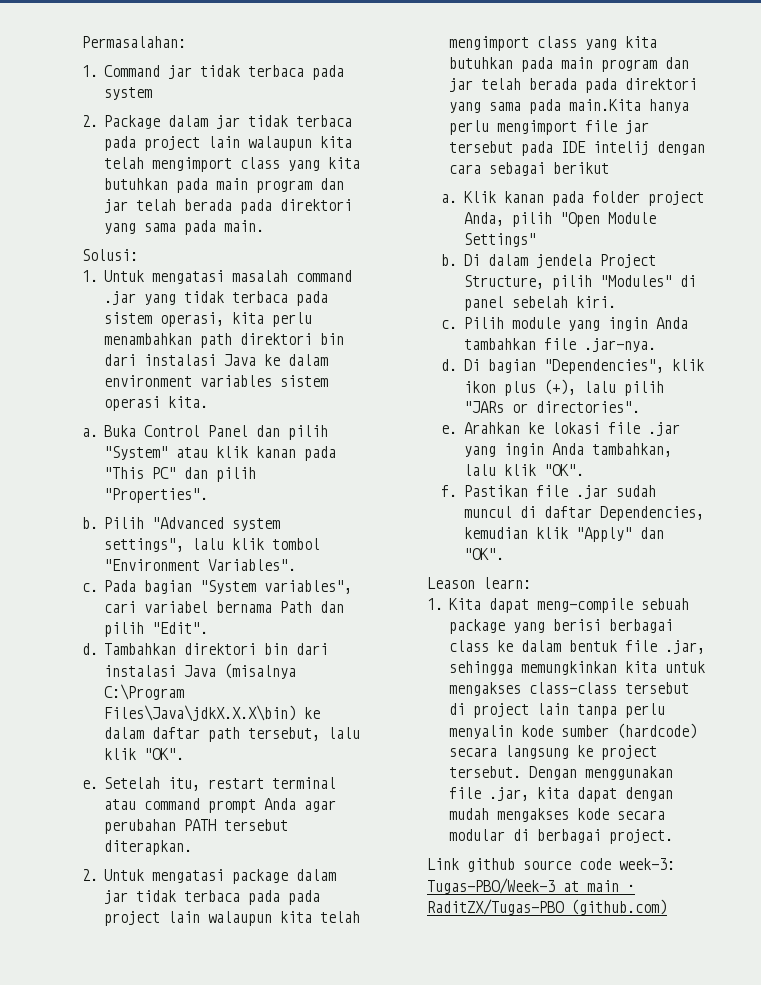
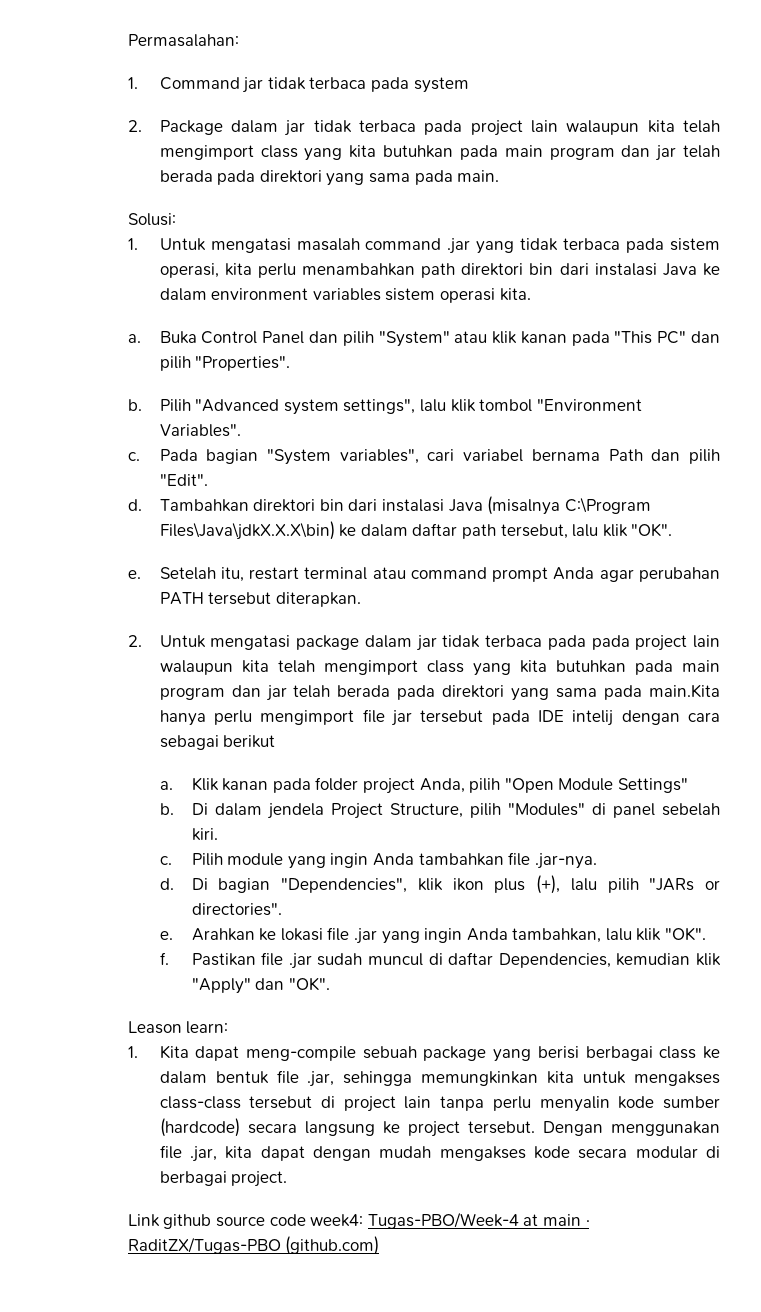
- Link github source code week-3: Tugas-PBO/Week-3 at main · RaditZX/Tugas-PBO (github.com)
+ Link github source code week4: Tugas-PBO/Week-4 at main · RaditZX/Tugas-PBO (github.com)

